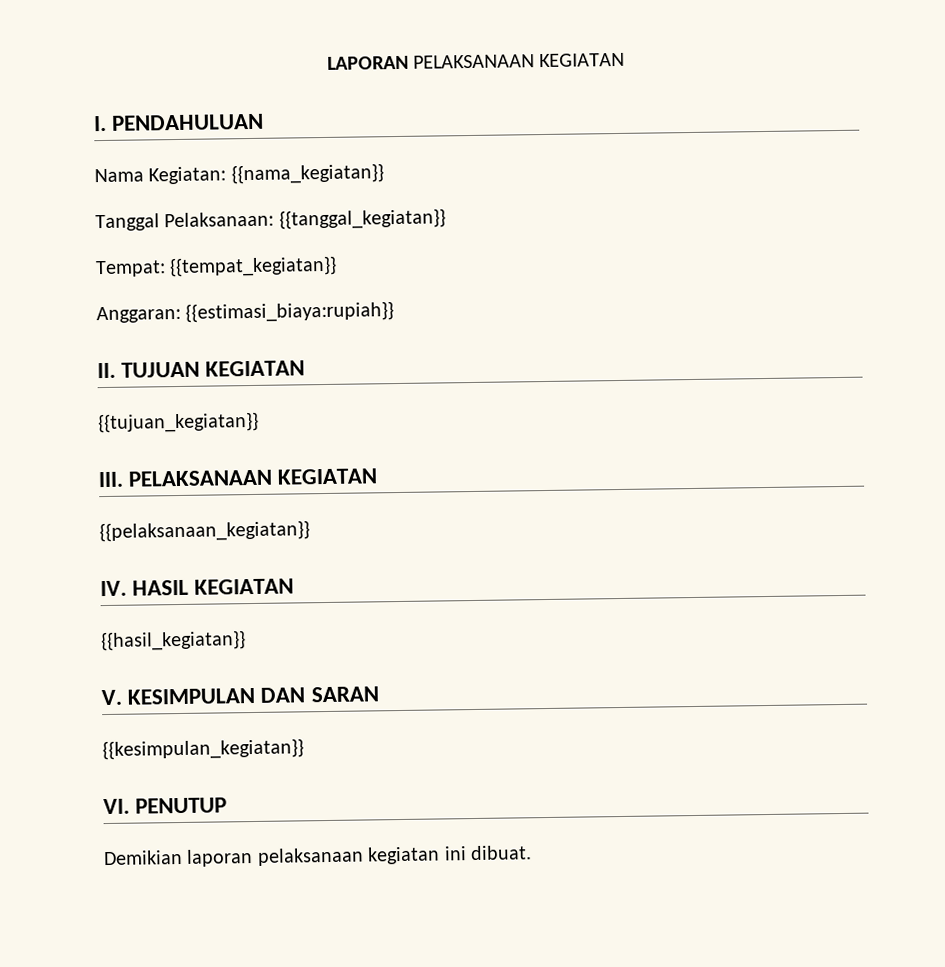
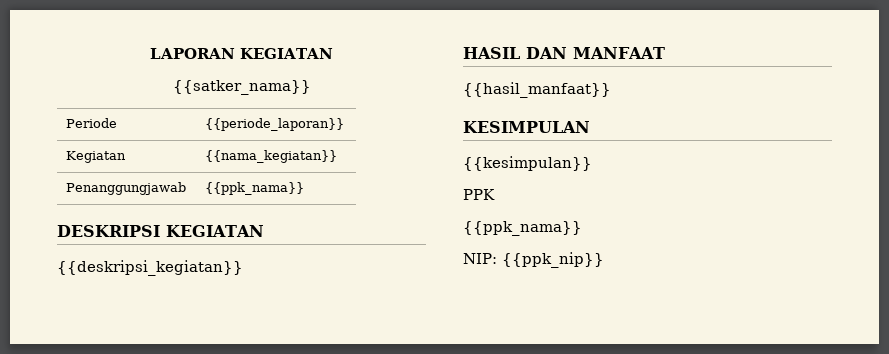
- LAPORAN PELAKSANAAN KEGIATAN
- I. PENDAHULUAN
- Nama Kegiatan: {{nama_kegiatan}}
- Tanggal Pelaksanaan: {{tanggal_kegiatan}}
- Tempat: {{tempat_kegiatan}}
- Anggaran: {{estimasi_biaya:rupiah}}
- II. TUJUAN KEGIATAN
- {{tujuan_kegiatan}}
- III. PELAKSANAAN KEGIATAN
- {{pelaksanaan_kegiatan}}
- IV. HASIL KEGIATAN
- {{hasil_kegiatan}}
- V. KESIMPULAN DAN SARAN
- {{kesimpulan_kegiatan}}
- VI. PENUTUP
- Demikian laporan pelaksanaan kegiatan ini dibuat.
+ LAPORAN KEGIATAN
+ {{satker_nama}}
+ Periode | {{periode_laporan}}
+ Kegiatan | {{nama_kegiatan}}
+ Penanggungjawab | {{ppk_nama}}
+ DESKRIPSI KEGIATAN
+ {{deskripsi_kegiatan}}
+ HASIL DAN MANFAAT
+ {{hasil_manfaat}}
+ KESIMPULAN
+ {{kesimpulan}}
+ PPK
+ {{ppk_nama}}
+ NIP: {{ppk_nip}}

